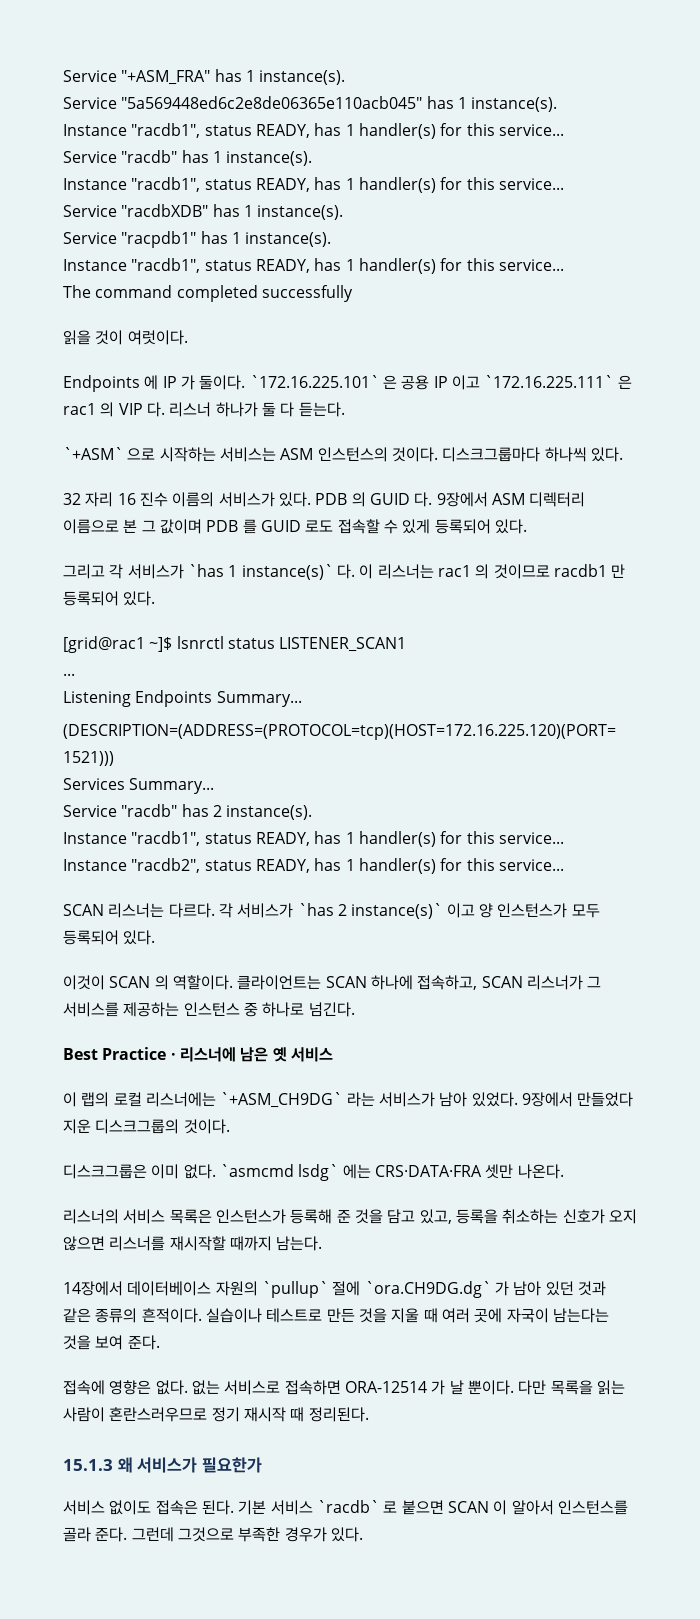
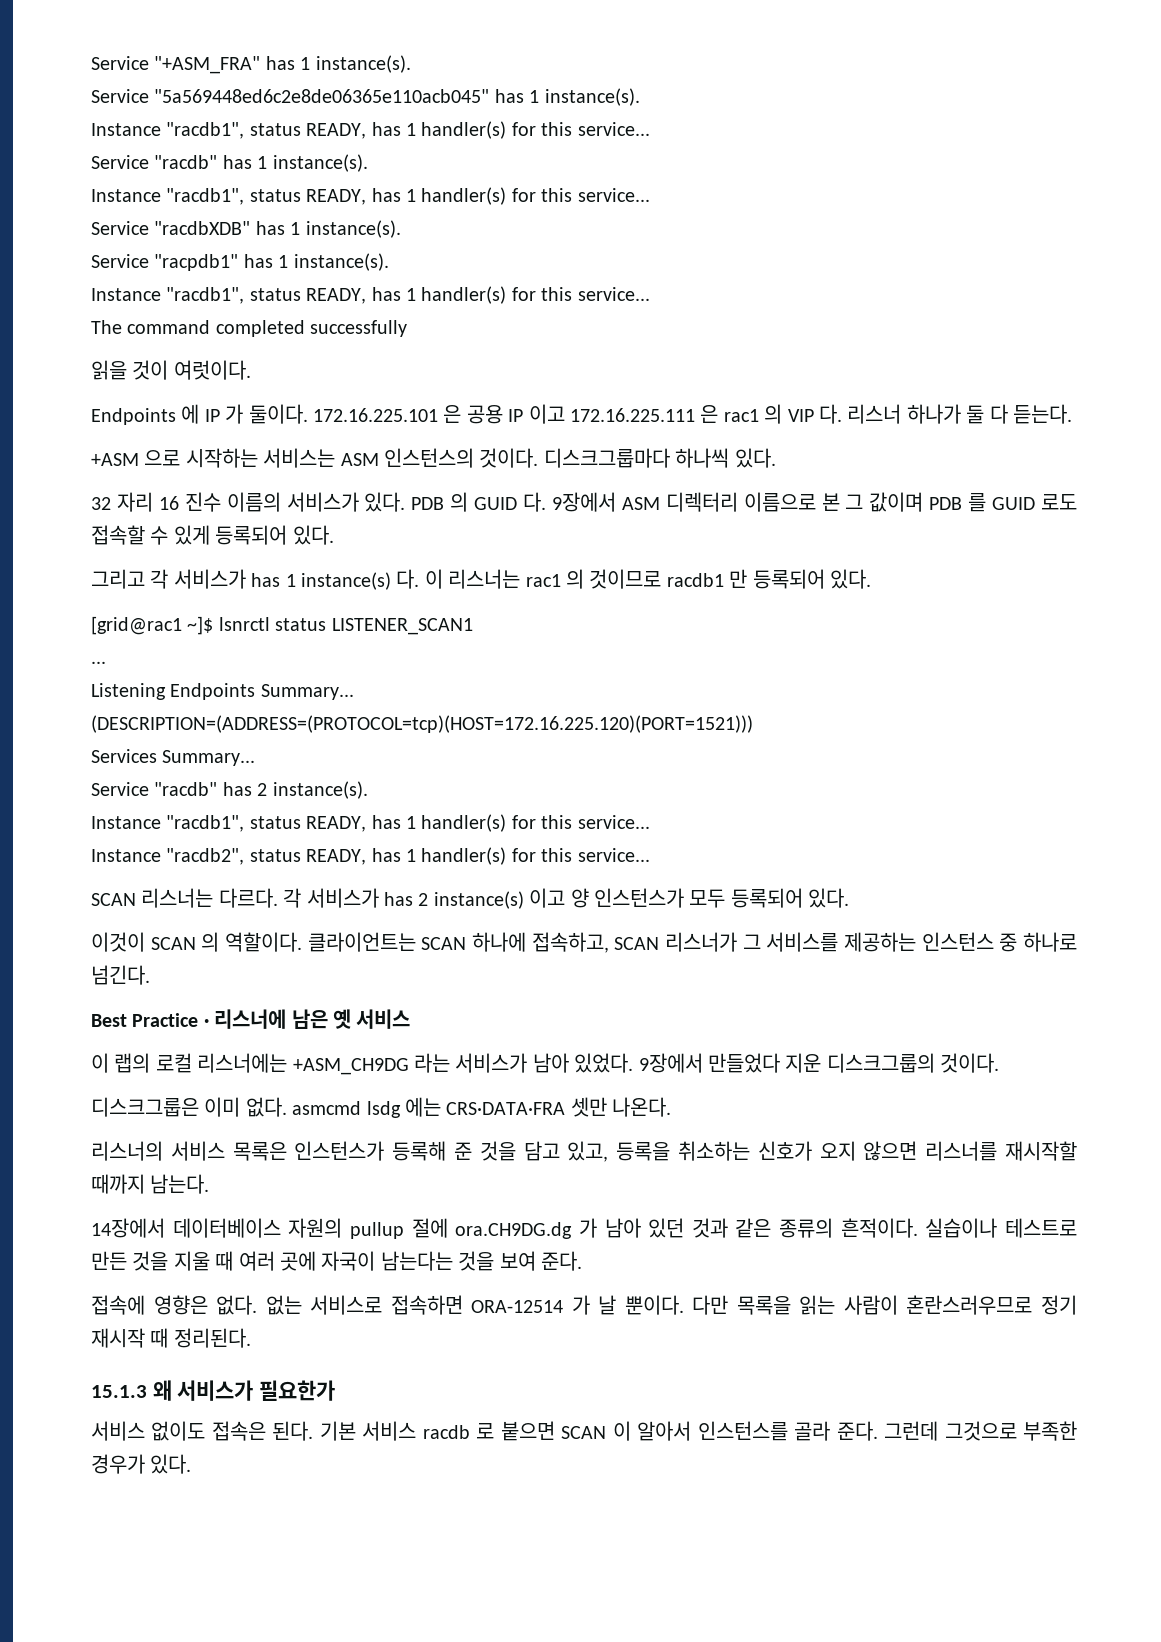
- `172.16.225.101` 은 공용 IP 이고 `172.16.225.111` 은 rac1 의 VIP 다.
+ 172.16.225.101 은 공용 IP 이고 172.16.225.111 은 rac1 의 VIP 다.
- `+ASM` 으로 시작하는 서비스는 ASM 인스턴스의 것이다.
+ +ASM 으로 시작하는 서비스는 ASM 인스턴스의 것이다.
- 그리고 각 서비스가 `has 1 instance(s)` 다.
+ 그리고 각 서비스가 has 1 instance(s) 다.
- 각 서비스가 `has 2 instance(s)` 이고 양 인스턴스가 모두 등록되어 있다.
+ 각 서비스가 has 2 instance(s) 이고 양 인스턴스가 모두 등록되어 있다.
- 이 랩의 로컬 리스너에는 `+ASM_CH9DG` 라는 서비스가 남아 있었다.
+ 이 랩의 로컬 리스너에는 +ASM_CH9DG 라는 서비스가 남아 있었다.
- 디스크그룹은 이미 없다. `asmcmd lsdg` 에는 CRS·DATA·FRA 셋만 나온다.
+ 디스크그룹은 이미 없다. asmcmd lsdg 에는 CRS·DATA·FRA 셋만 나온다.
- 14장에서 데이터베이스 자원의 `pullup` 절에 `ora.CH9DG.dg` 가 남아 있던 것과 같은 종류의 흔적이다.
+ 14장에서 데이터베이스 자원의 pullup 절에 ora.CH9DG.dg 가 남아 있던 것과 같은 종류의 흔적이다.
- 기본 서비스 `racdb` 로 붙으면 SCAN 이 알아서 인스턴스를 골라 준다.
+ 기본 서비스 racdb 로 붙으면 SCAN 이 알아서 인스턴스를 골라 준다.

